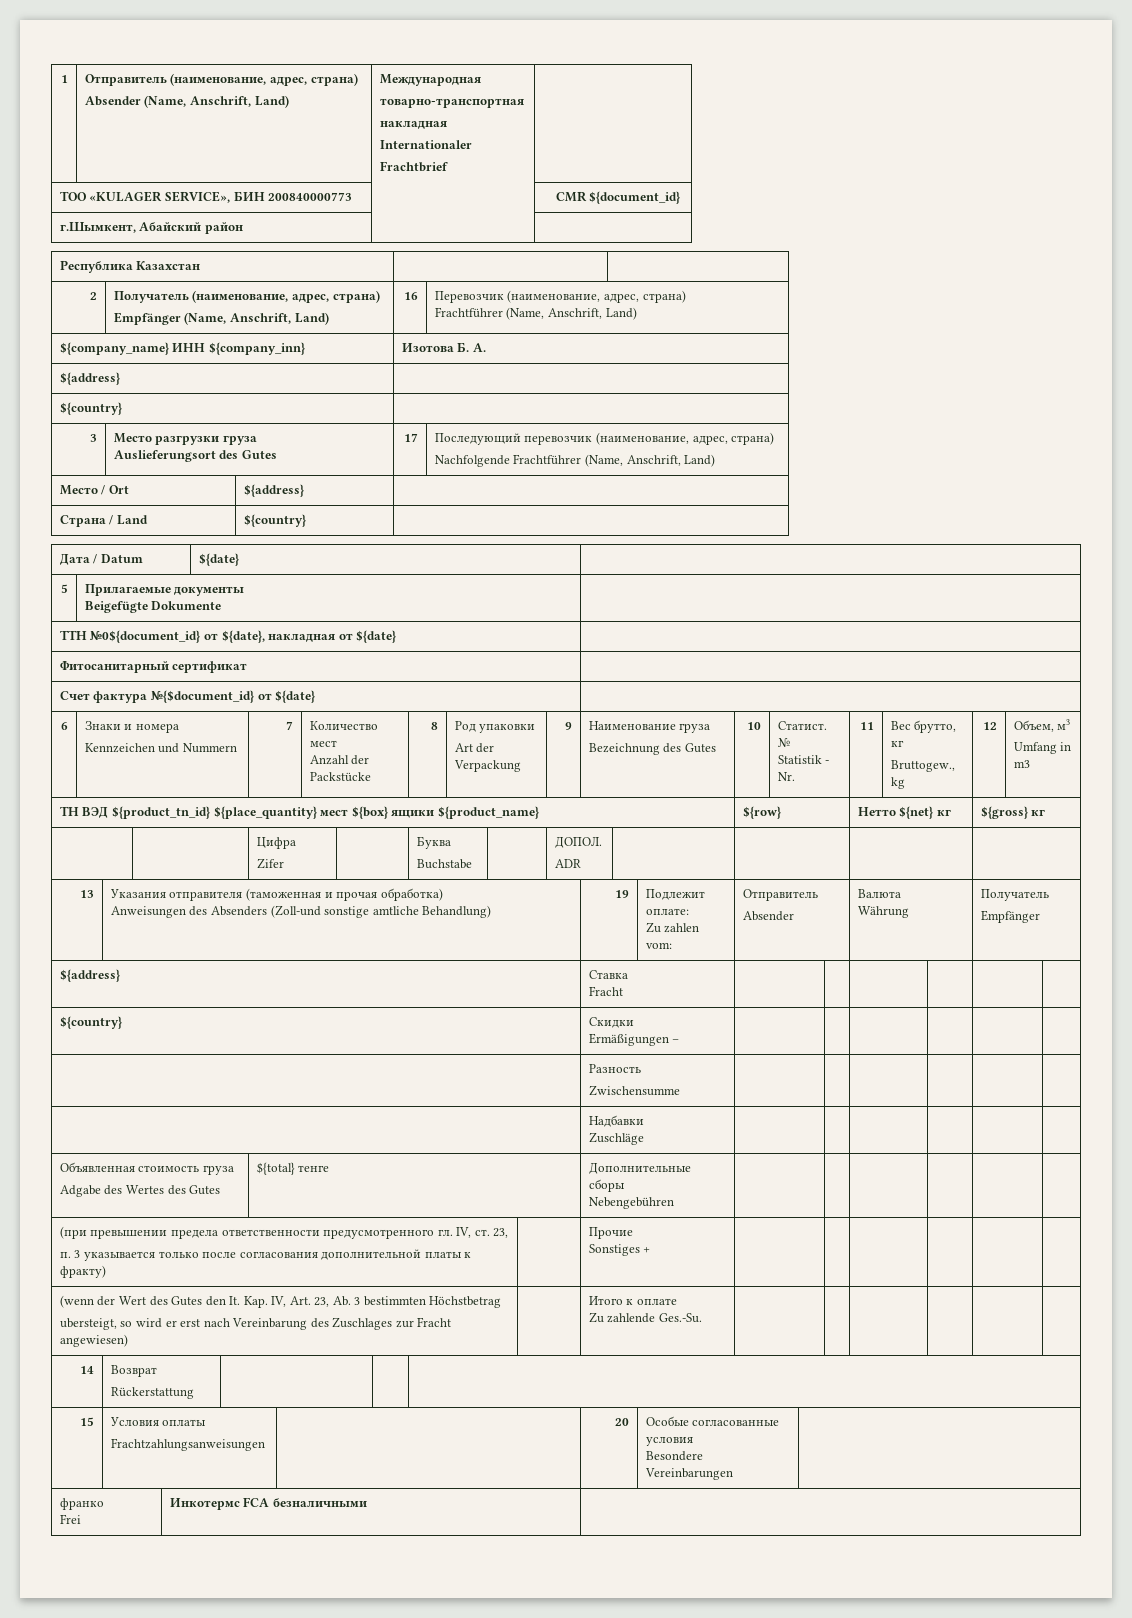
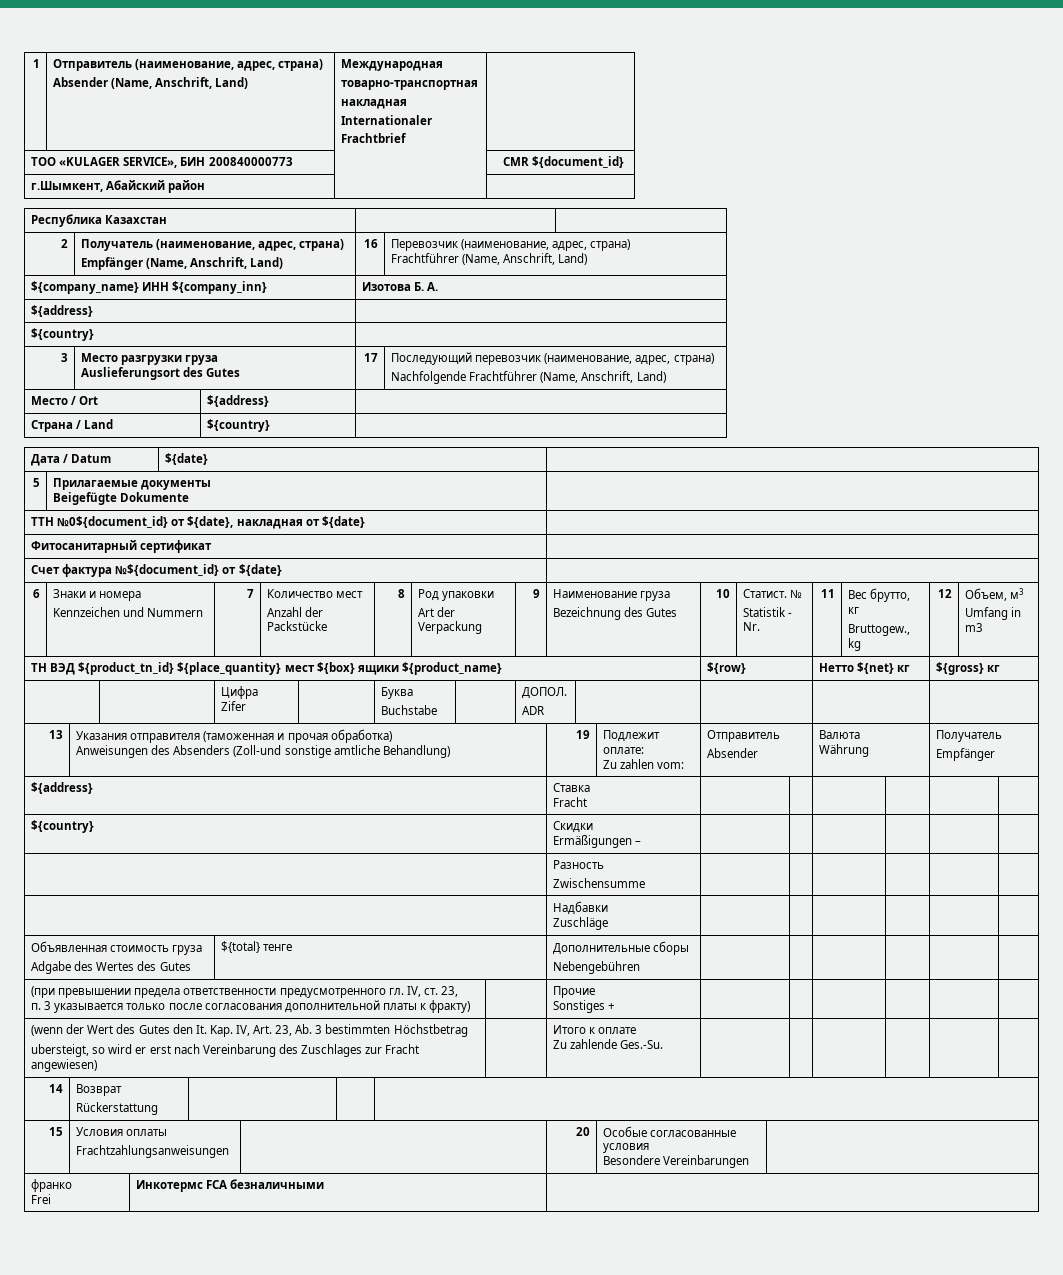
- Счет фактура №{$document_id} от ${date} |
+ Счет фактура №${document_id} от ${date} |

